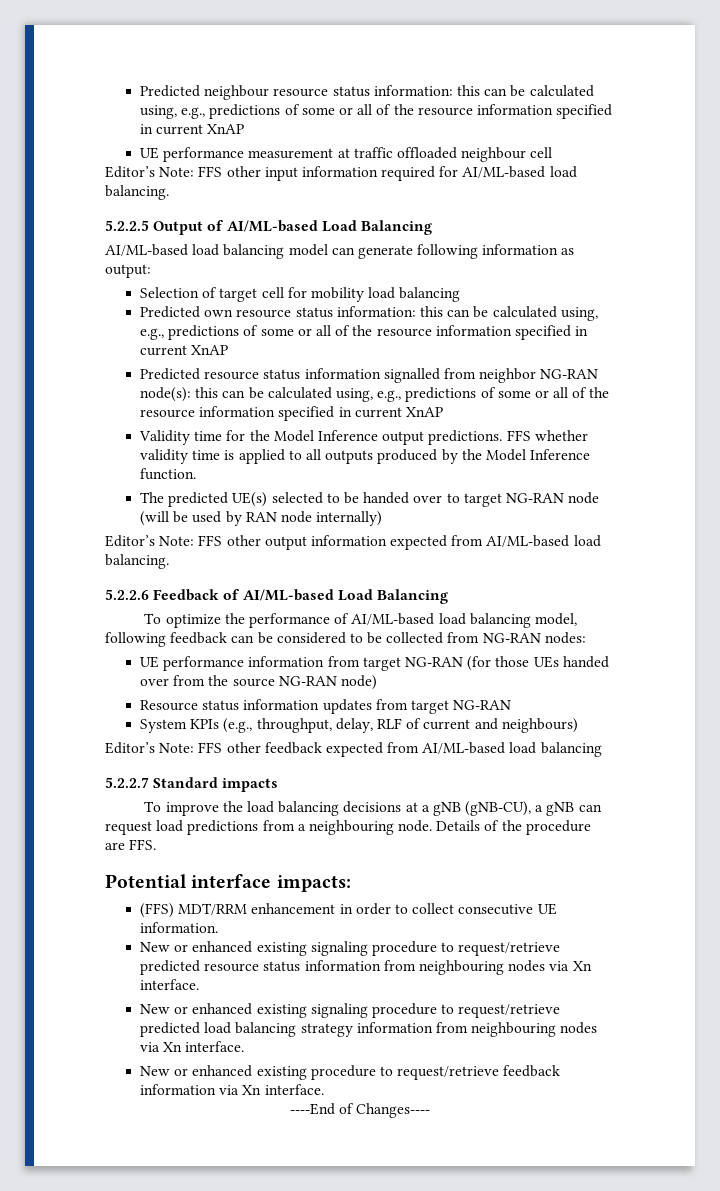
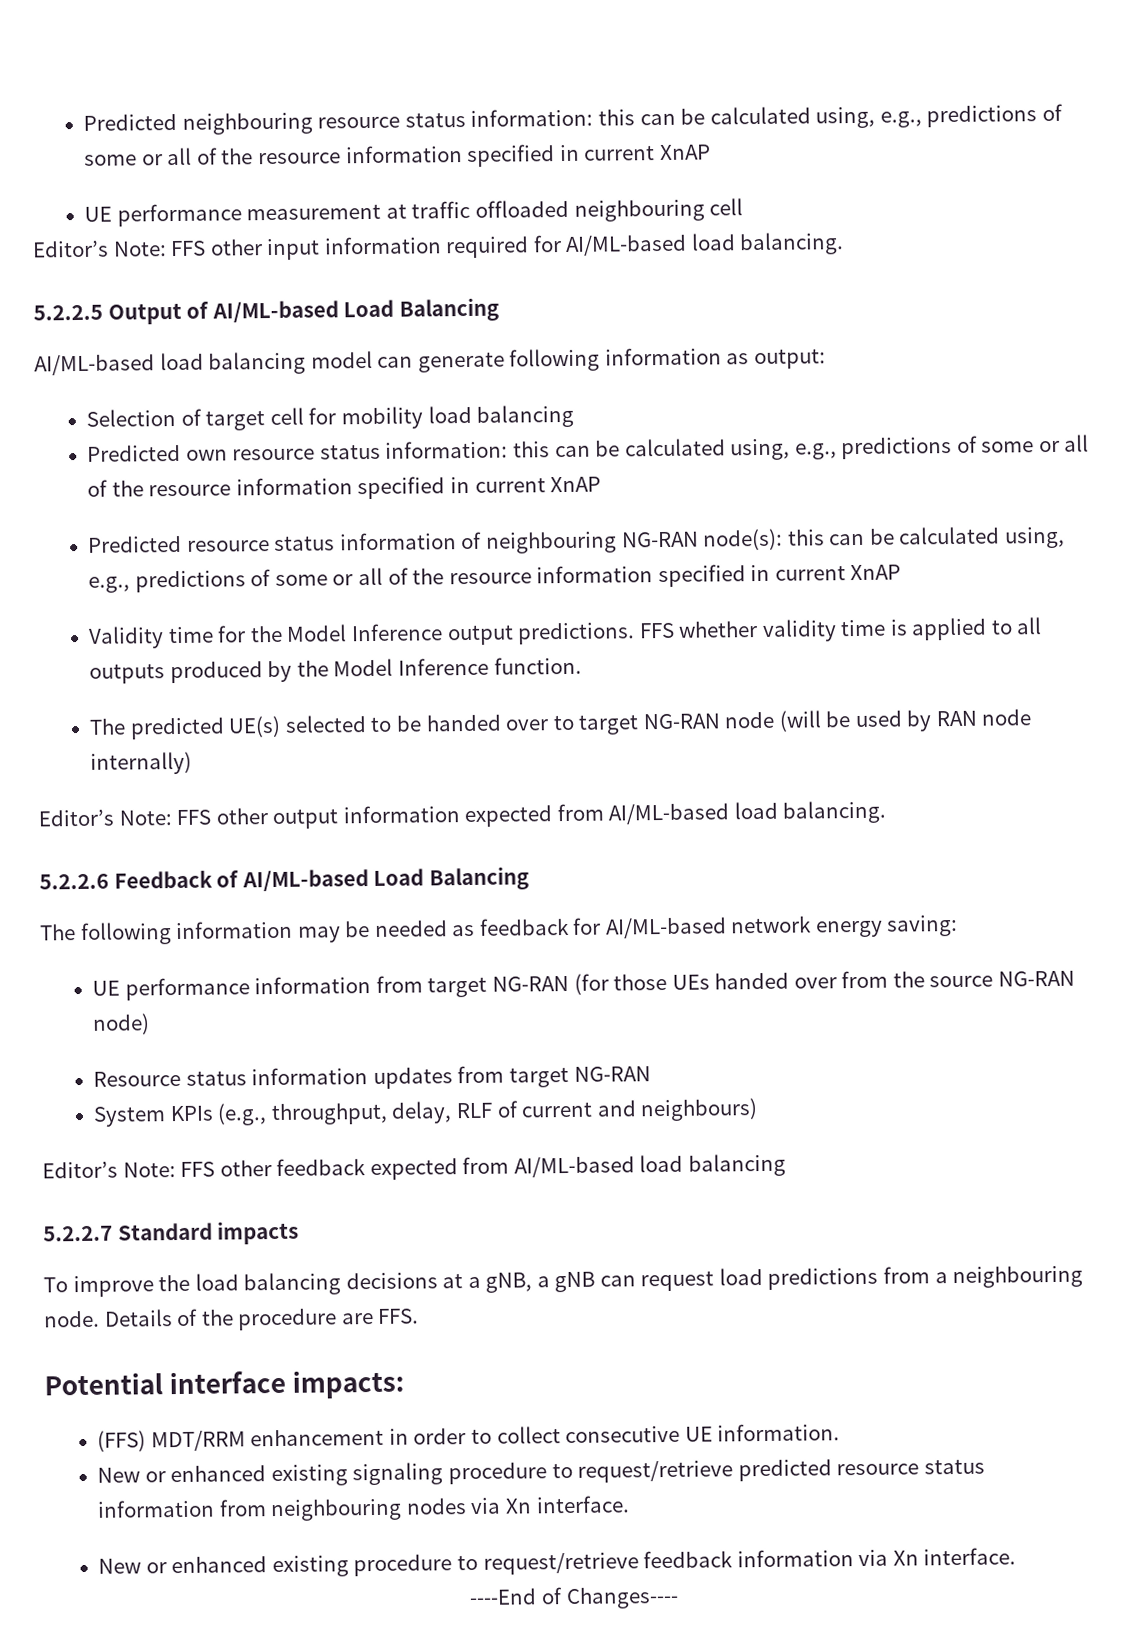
- Predicted neighbour resource status information: this can be calculated using, e.g., predictions of some or all of the resource information specified in current XnAP
+ Predicted neighbouring resource status information: this can be calculated using, e.g., predictions of some or all of the resource information specified in current XnAP
- UE performance measurement at traffic offloaded neighbour cell
+ UE performance measurement at traffic offloaded neighbouring cell
- Predicted resource status information signalled from neighbor NG-RAN node(s): this can be calculated using, e.g., predictions of some or all of the resource information specified in current XnAP
+ Predicted resource status information of neighbouring NG-RAN node(s): this can be calculated using, e.g., predictions of some or all of the resource information specified in current XnAP
- To optimize the performance of AI/ML-based load balancing model, following feedback can be considered to be collected from NG-RAN nodes:
+ The following information may be needed as feedback for AI/ML-based network energy saving:
- To improve the load balancing decisions at a gNB (gNB-CU), a gNB can request load predictions from a neighbouring node.
+ To improve the load balancing decisions at a gNB, a gNB can request load predictions from a neighbouring node.
- New or enhanced existing signaling procedure to request/retrieve predicted load balancing strategy information from neighbouring nodes via Xn interface.

